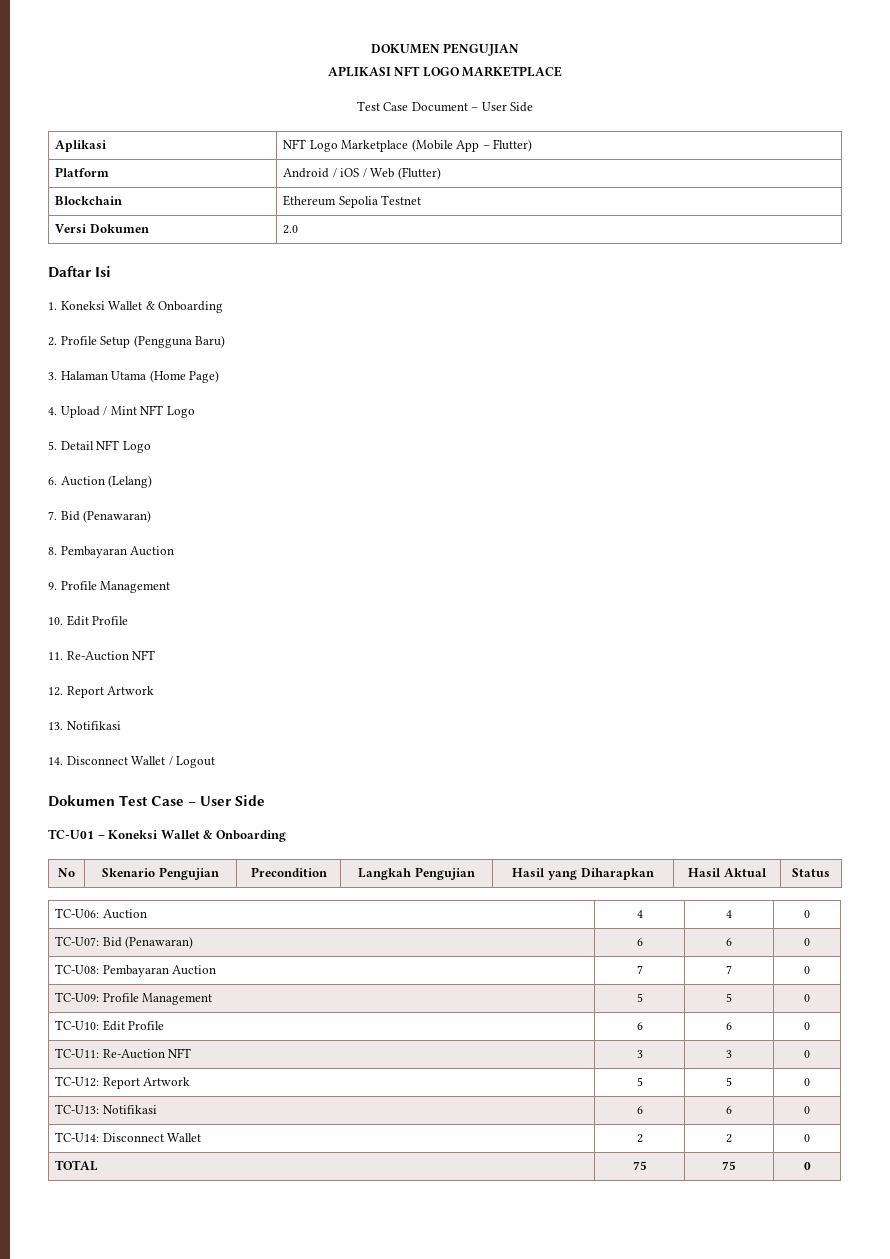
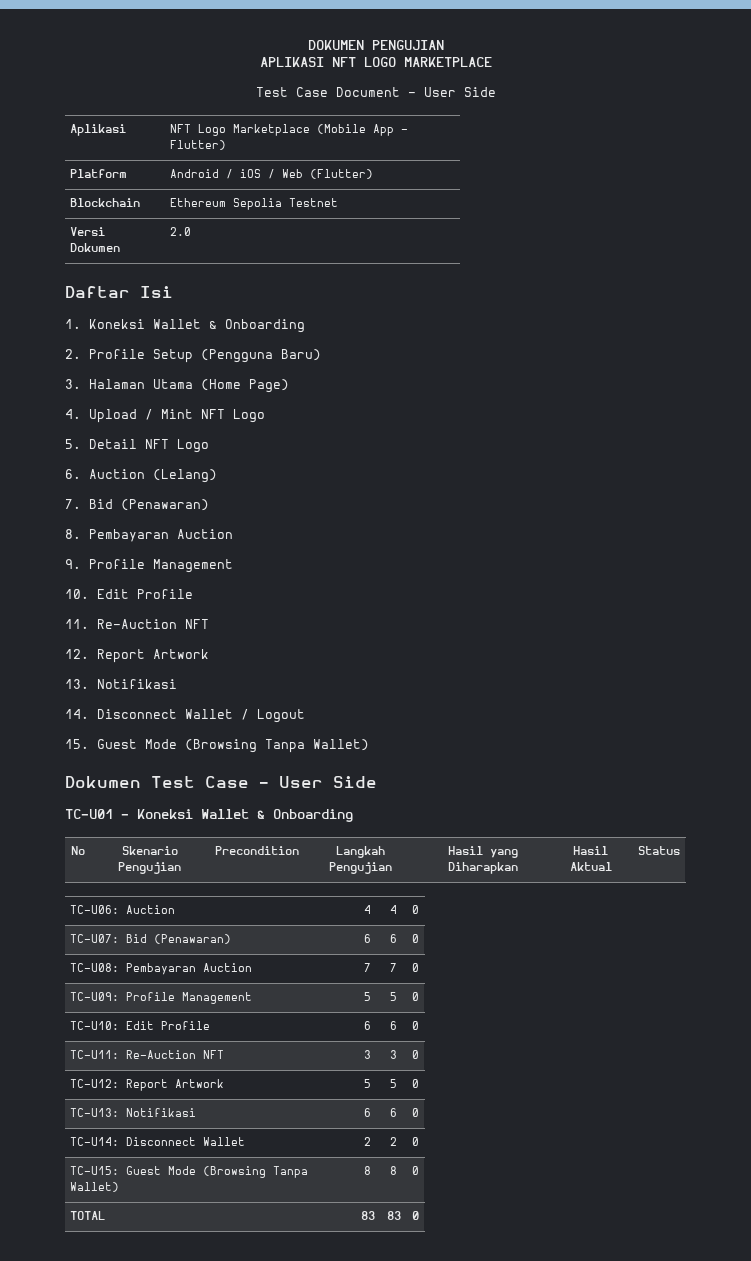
+ 15. Guest Mode (Browsing Tanpa Wallet)
+ TC-U15: Guest Mode (Browsing Tanpa Wallet) | 8 | 8 | 0
- TOTAL | 75 | 75 | 0
+ TOTAL | 83 | 83 | 0

